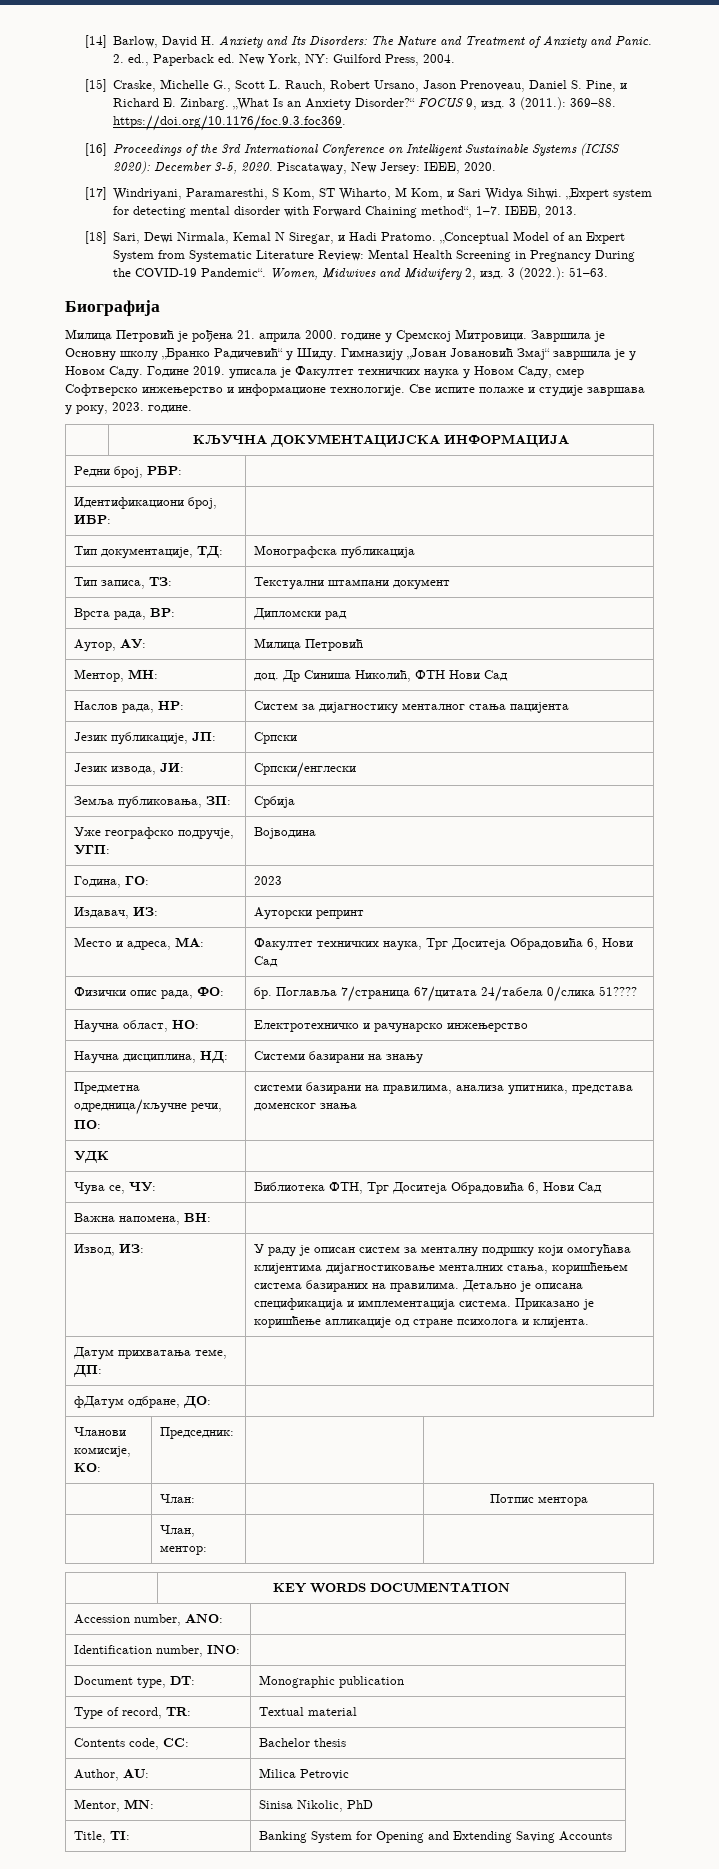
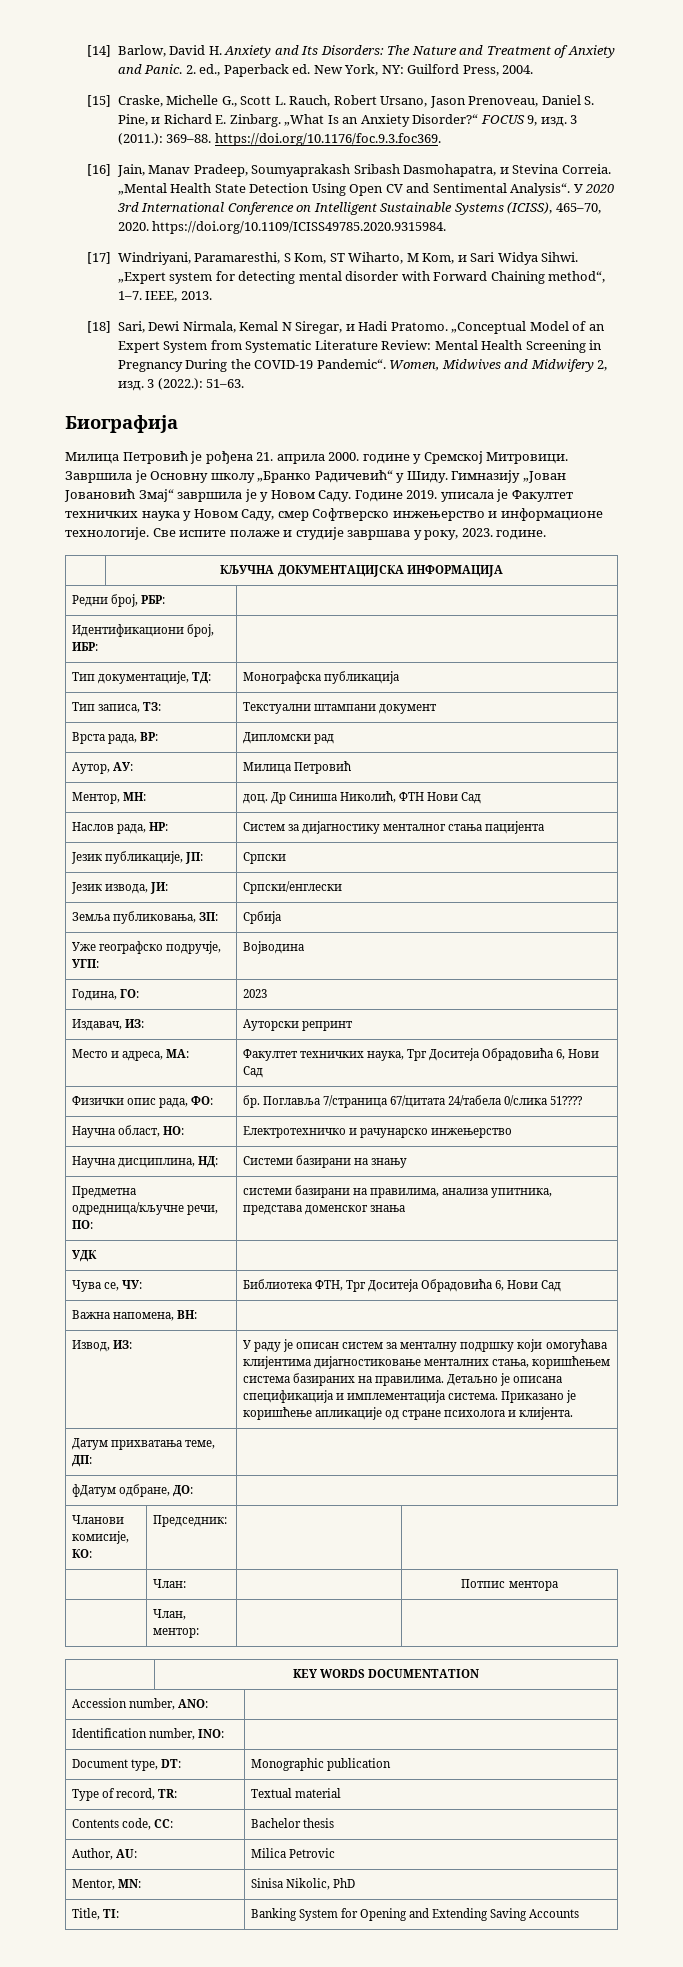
- [16] Proceedings of the 3rd International Conference on Intelligent Sustainable Systems (ICISS 2020): December 3-5, 2020. Piscataway, New Jersey: IEEE, 2020.
+ [16] Jain, Manav Pradeep, Soumyaprakash Sribash Dasmohapatra, и Stevina Correia. „Mental Health State Detection Using Open CV and Sentimental Analysis“. У 2020 3rd International Conference on Intelligent Sustainable Systems (ICISS), 465–70, 2020. https://doi.org/10.1109/ICISS49785.2020.9315984.

